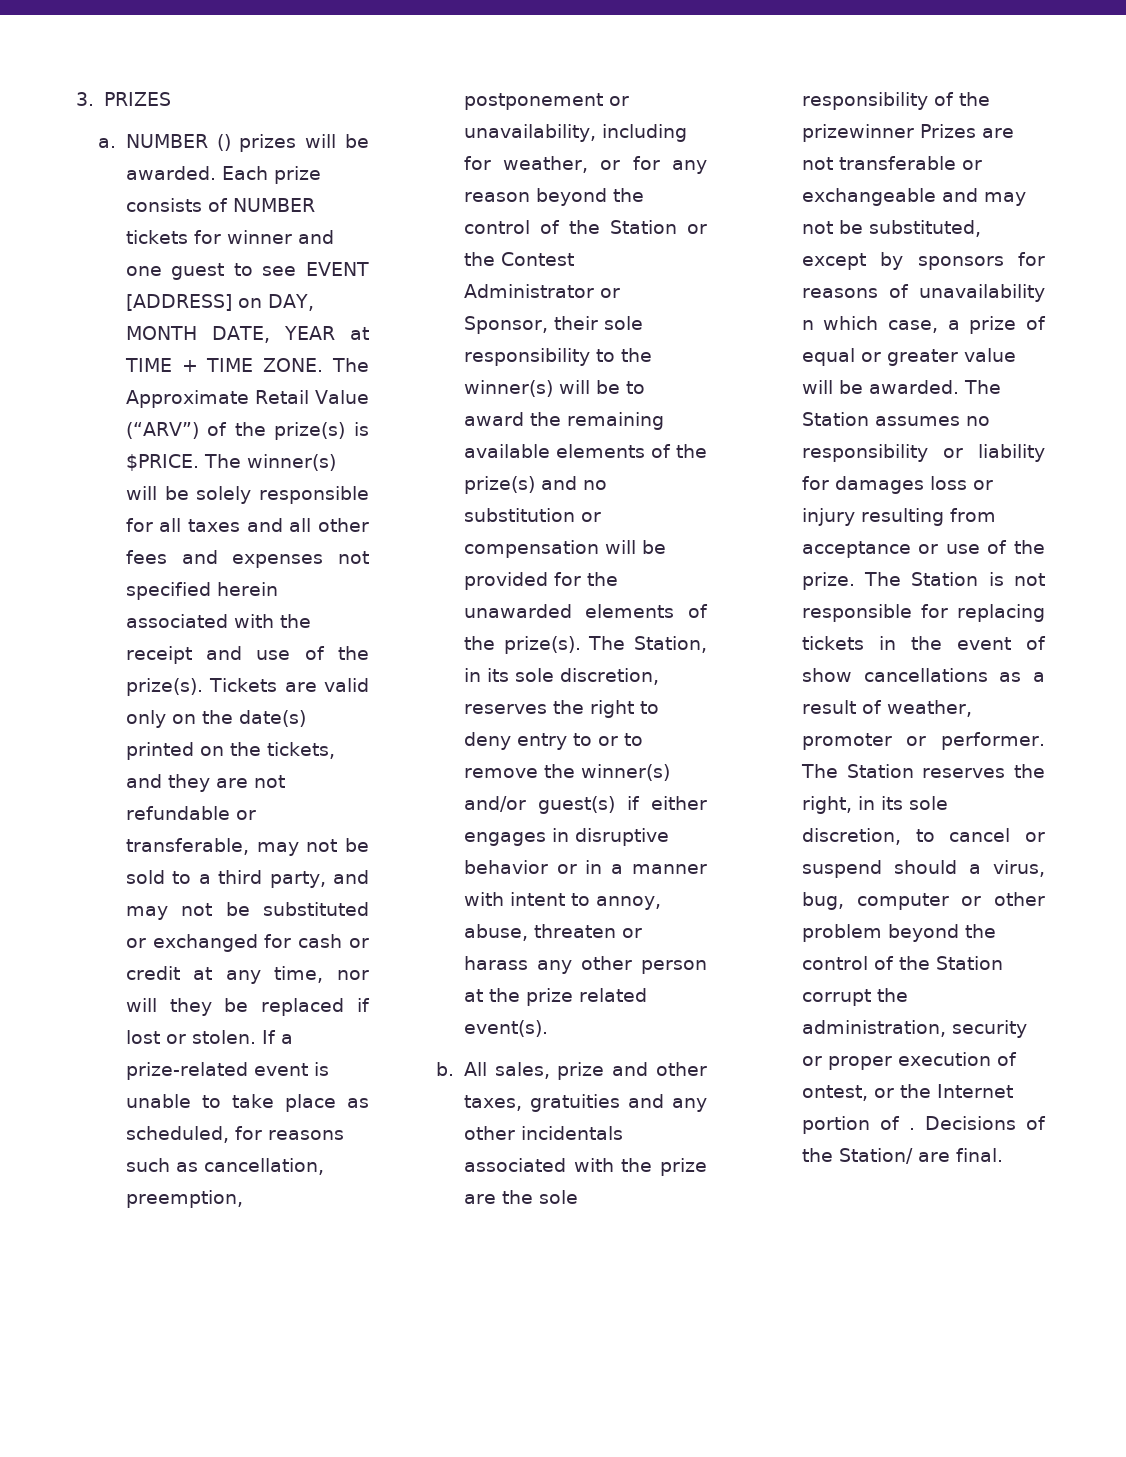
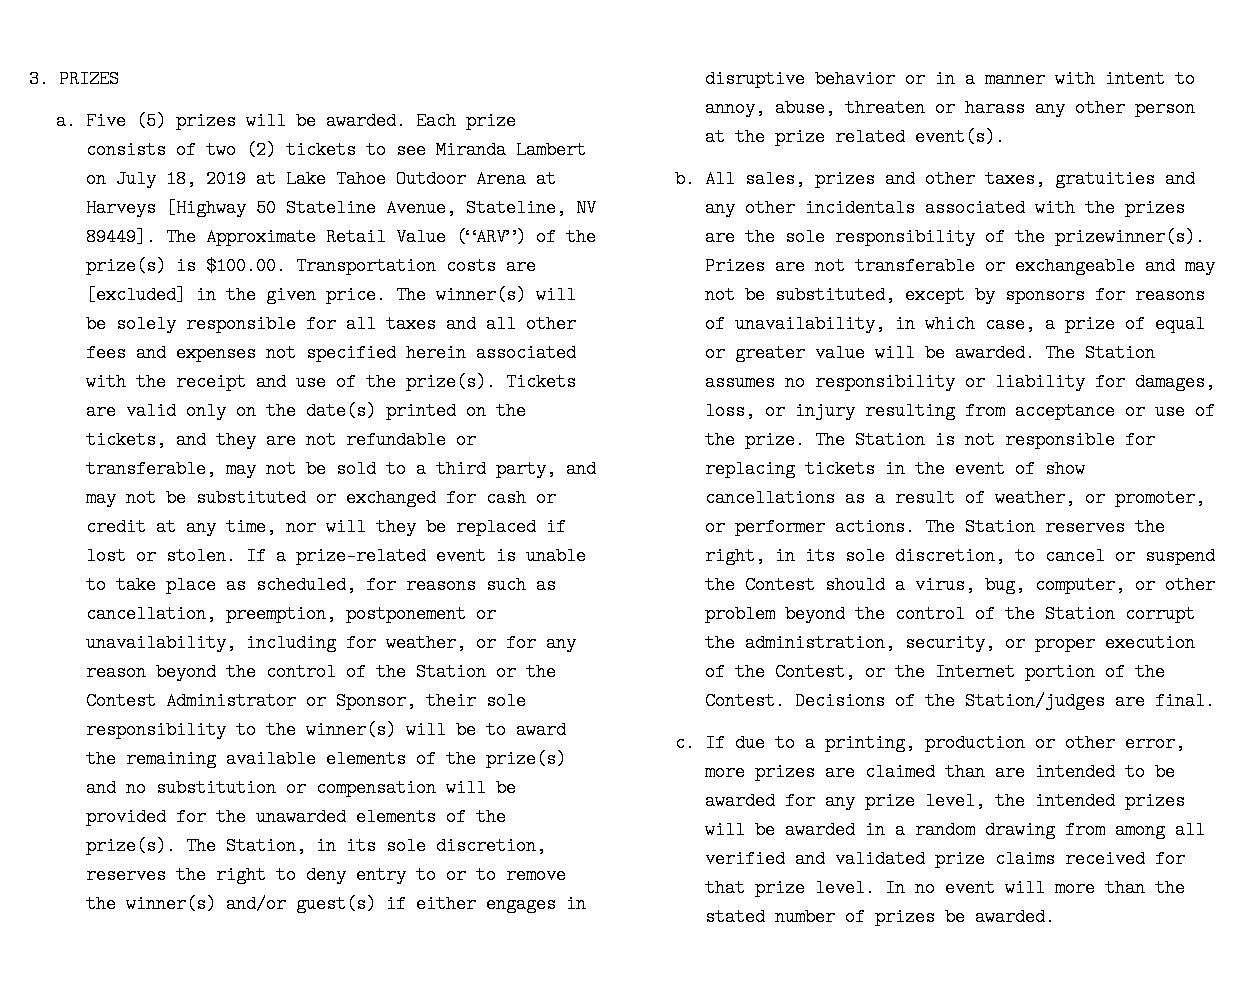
- NUMBER () prizes will be awarded.
+ Five (5) prizes will be awarded.
- Each prize consists of NUMBER tickets for winner and one guest to see EVENT [ADDRESS] on DAY, MONTH DATE, YEAR at TIME + TIME ZONE.
+ Each prize consists of two (2) tickets to see Miranda Lambert on July 18, 2019 at Lake Tahoe Outdoor Arena at Harveys [Highway 50 Stateline Avenue, Stateline, NV 89449].
- The Approximate Retail Value (“ARV”) of the prize(s) is $PRICE.
+ The Approximate Retail Value (“ARV”) of the prize(s) is $100.00. Transportation costs are [excluded] in the given price.
- All sales, prize and other taxes, gratuities and any other incidentals associated with the prize are the sole responsibility of the prizewinner Prizes are not transferable or exchangeable and may not be substituted, except by sponsors for reasons of unavailability n which case, a prize of equal or greater value will be awarded.
+ All sales, prizes and other taxes, gratuities and any other incidentals associated with the prizes are the sole responsibility of the prizewinner(s). Prizes are not transferable or exchangeable and may not be substituted, except by sponsors for reasons of unavailability, in which case, a prize of equal or greater value will be awarded.
- The Station assumes no responsibility or liability for damages loss or injury resulting from acceptance or use of the prize.
+ The Station assumes no responsibility or liability for damages, loss, or injury resulting from acceptance or use of the prize.
- The Station is not responsible for replacing tickets in the event of show cancellations as a result of weather, promoter or performer.
+ The Station is not responsible for replacing tickets in the event of show cancellations as a result of weather, or promoter, or performer actions.
- The Station reserves the right, in its sole discretion, to cancel or suspend should a virus, bug, computer or other problem beyond the control of the Station corrupt the administration, security or proper execution of ontest, or the Internet portion of .
+ The Station reserves the right, in its sole discretion, to cancel or suspend the Contest should a virus, bug, computer, or other problem beyond the control of the Station corrupt the administration, security, or proper execution of the Contest, or the Internet portion of the Contest.
- Decisions of the Station/ are final.
+ Decisions of the Station/judges are final.
+ c. If due to a printing, production or other error, more prizes are claimed than are intended to be awarded for any prize level, the intended prizes will be awarded in a random drawing from among all verified and validated prize claims received for that prize level. In no event will more than the stated number of prizes be awarded.

